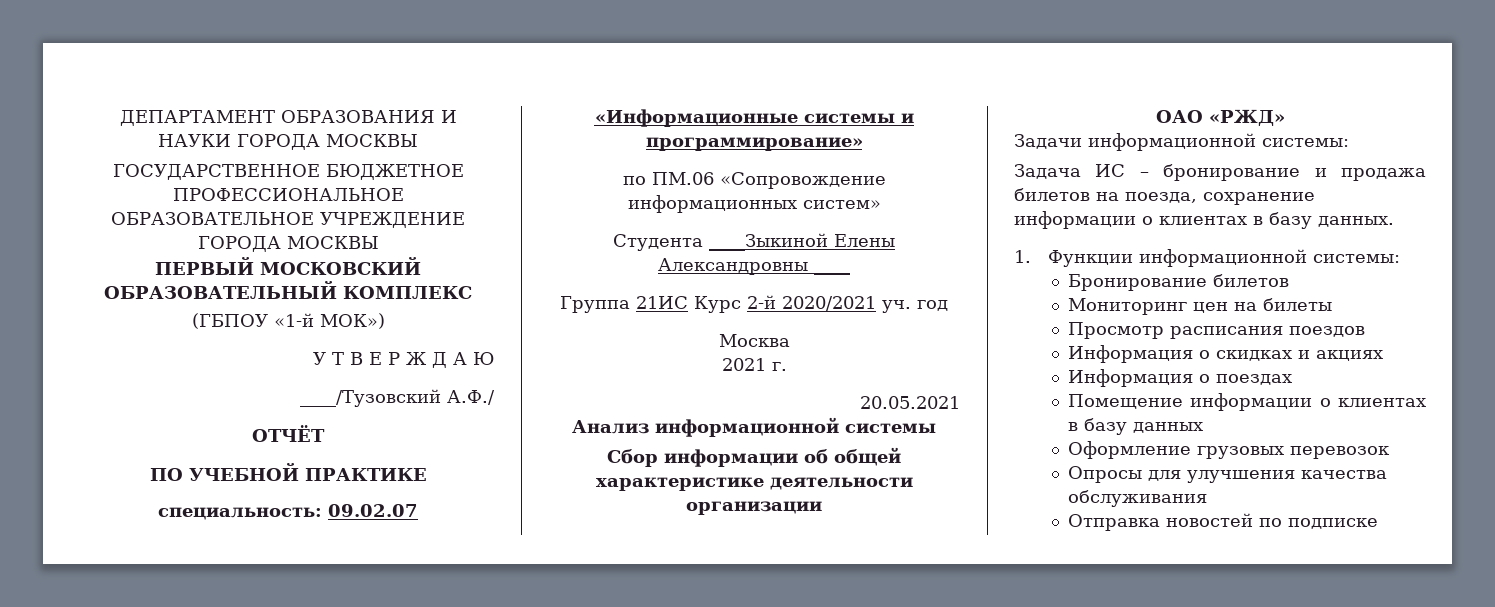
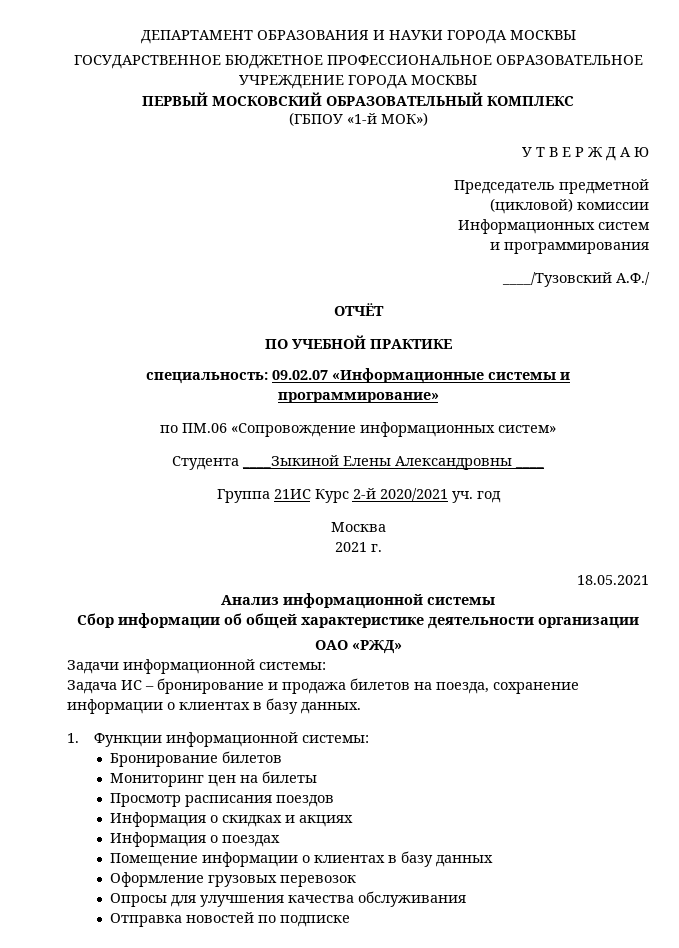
+ Председатель предметной
+ (цикловой) комиссии
+ Информационных систем
+ и программирования
- 20.05.2021
+ 18.05.2021

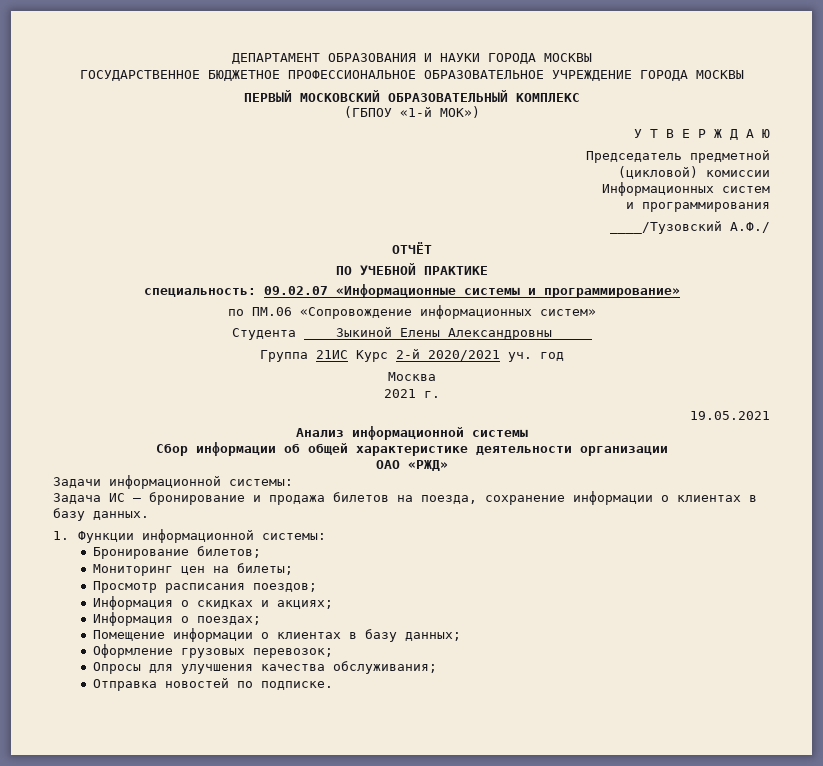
- 18.05.2021
+ 19.05.2021
- Бронирование билетов
+ Бронирование билетов;
- Мониторинг цен на билеты
+ Мониторинг цен на билеты;
- Просмотр расписания поездов
+ Просмотр расписания поездов;
- Информация о скидках и акциях
- Информация о поездах
+ Информация о скидках и акциях;
+ Информация о поездах;
- Помещение информации о клиентах в базу данных
+ Помещение информации о клиентах в базу данных;
- Оформление грузовых перевозок
+ Оформление грузовых перевозок;
- Опросы для улучшения качества обслуживания
+ Опросы для улучшения качества обслуживания;
- Отправка новостей по подписке
+ Отправка новостей по подписке.

